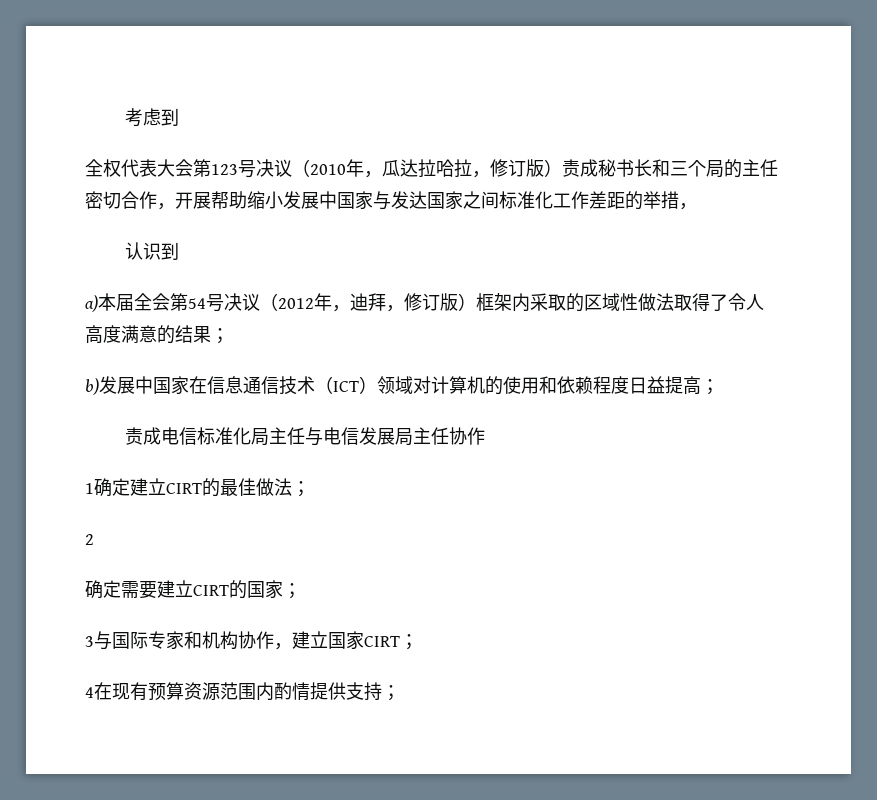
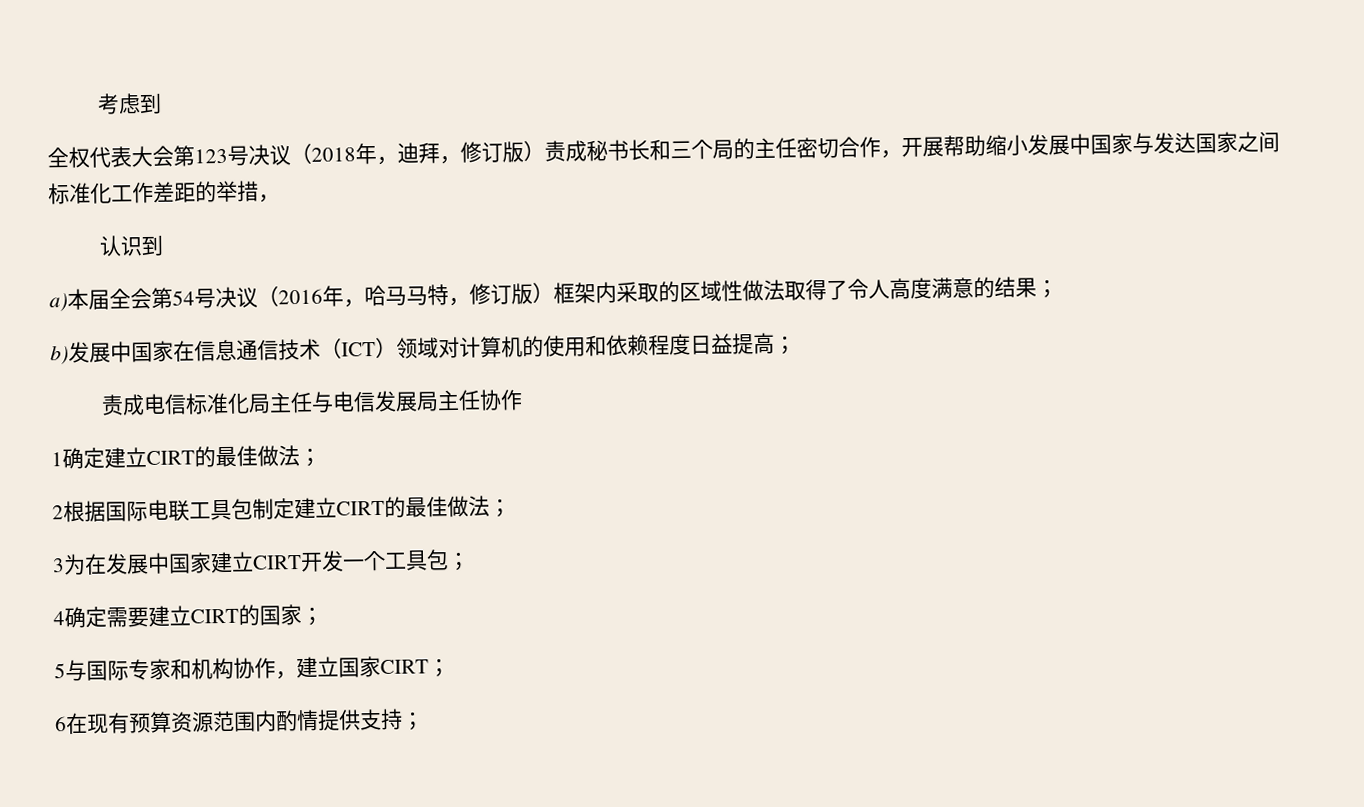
- 全权代表大会第123号决议（2010年，瓜达拉哈拉，修订版）责成秘书长和三个局的主任密切合作，开展帮助缩小发展中国家与发达国家之间标准化工作差距的举措，
+ 全权代表大会第123号决议（2018年，迪拜，修订版）责成秘书长和三个局的主任密切合作，开展帮助缩小发展中国家与发达国家之间标准化工作差距的举措，
- a)本届全会第54号决议（2012年，迪拜，修订版）框架内采取的区域性做法取得了令人高度满意的结果；
+ a)本届全会第54号决议（2016年，哈马马特，修订版）框架内采取的区域性做法取得了令人高度满意的结果；
- 2
- 确定需要建立CIRT的国家；
+ 2根据国际电联工具包制定建立CIRT的最佳做法；
+ 3为在发展中国家建立CIRT开发一个工具包；
+ 4确定需要建立CIRT的国家；
- 3与国际专家和机构协作，建立国家CIRT；
+ 5与国际专家和机构协作，建立国家CIRT；
- 4在现有预算资源范围内酌情提供支持；
+ 6在现有预算资源范围内酌情提供支持；

